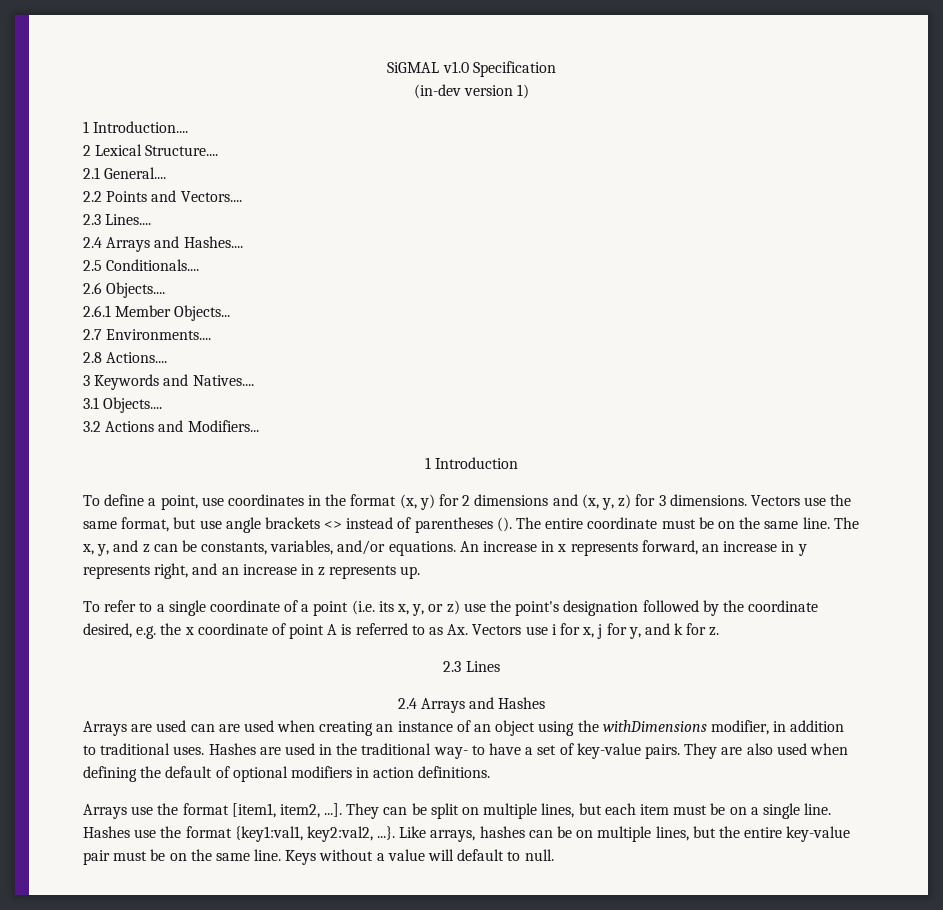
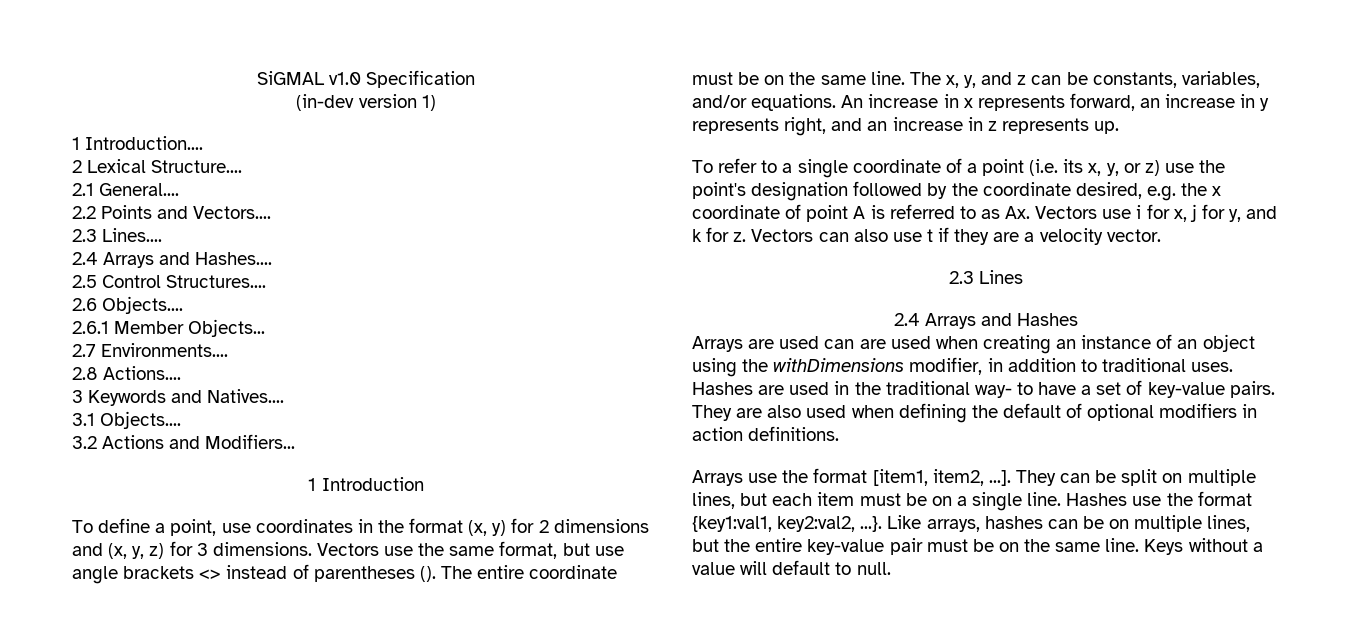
- 2.5 Conditionals....
+ 2.5 Control Structures....
+ Vectors can also use t if they are a velocity vector.

